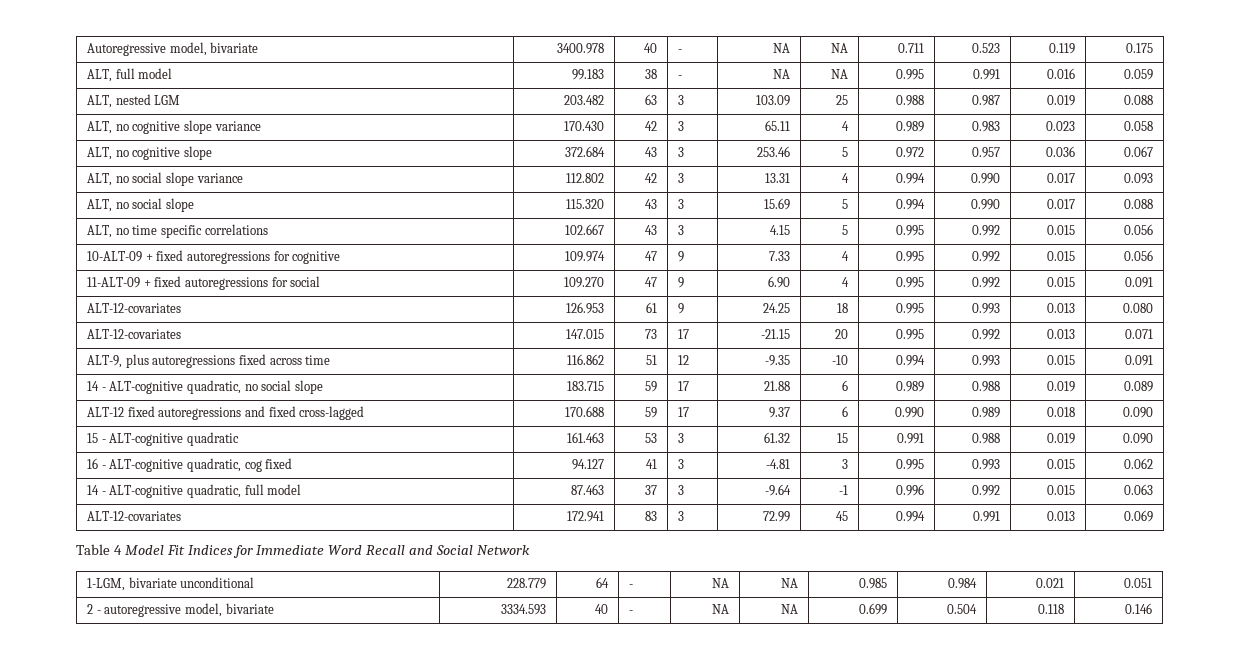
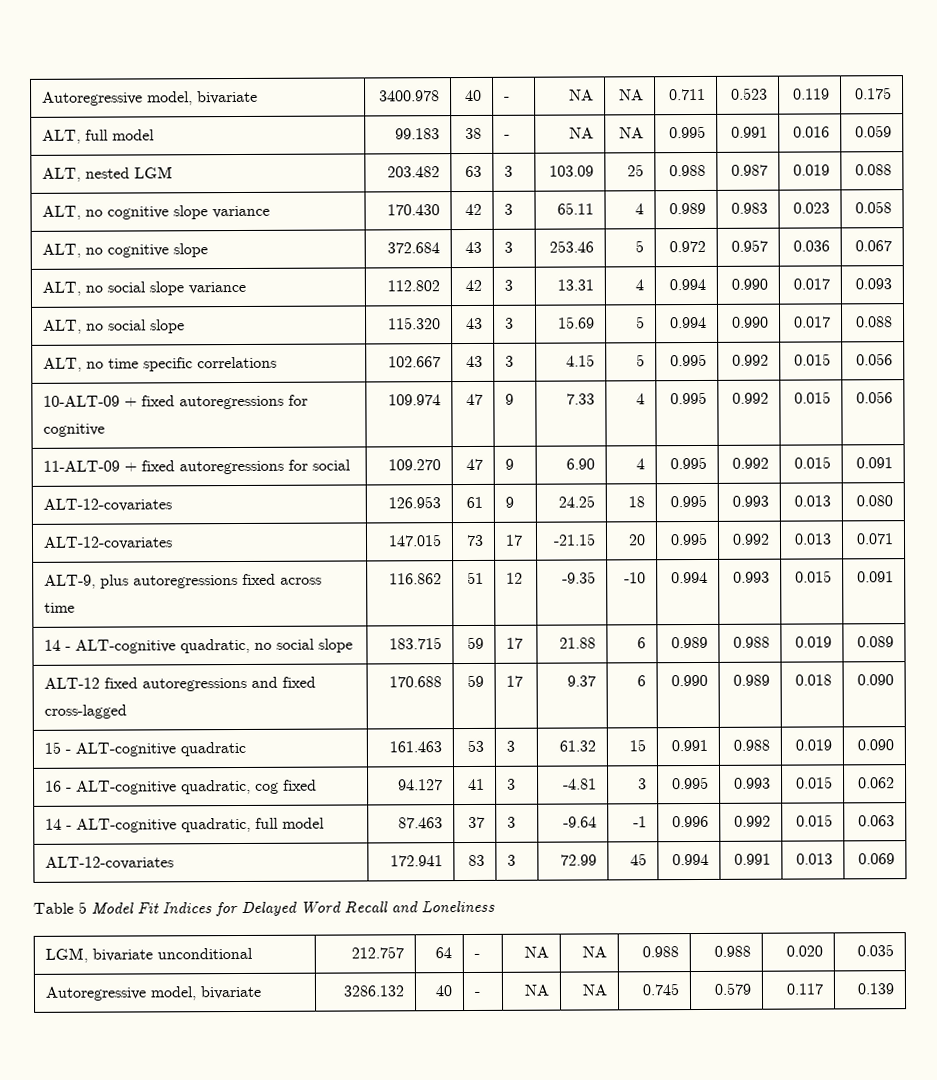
- Table 4 Model Fit Indices for Immediate Word Recall and Social Network
- 1-LGM, bivariate unconditional | 228.779 | 64 | - | NA | NA | 0.985 | 0.984 | 0.021 | 0.051
- 2 - autoregressive model, bivariate | 3334.593 | 40 | - | NA | NA | 0.699 | 0.504 | 0.118 | 0.146
+ Table 5 Model Fit Indices for Delayed Word Recall and Loneliness
+ LGM, bivariate unconditional | 212.757 | 64 | - | NA | NA | 0.988 | 0.988 | 0.020 | 0.035
+ Autoregressive model, bivariate | 3286.132 | 40 | - | NA | NA | 0.745 | 0.579 | 0.117 | 0.139

